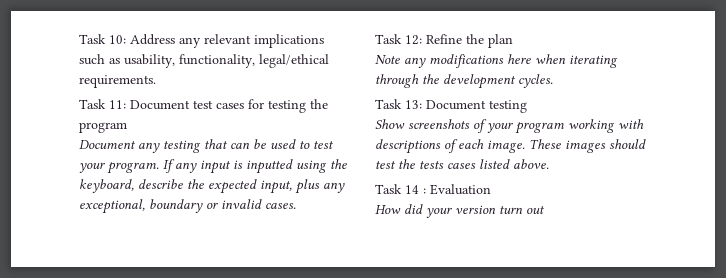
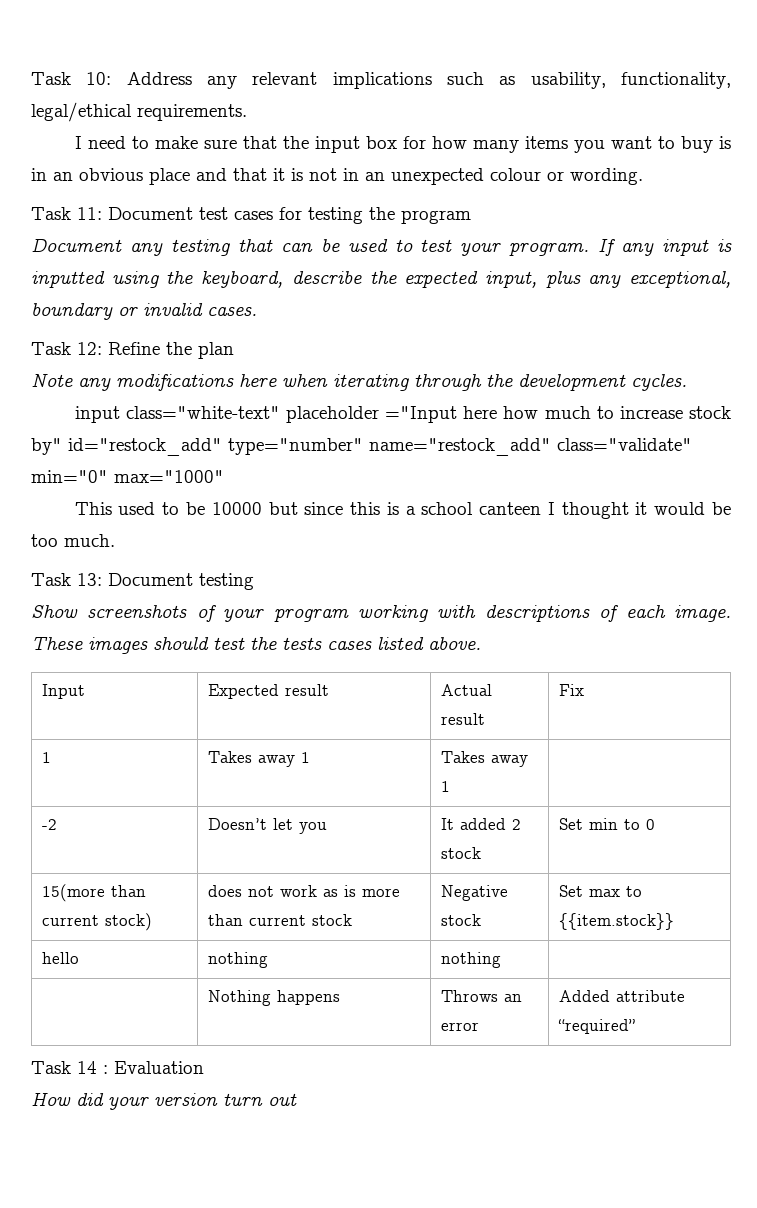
+ I need to make sure that the input box for how many items you want to buy is in an obvious place and that it is not in an unexpected colour or wording.
+ input class="white-text" placeholder ="Input here how much to increase stock by" id="restock_add" type="number" name="restock_add" class="validate" min="0" max="1000"
+ This used to be 10000 but since this is a school canteen I thought it would be too much.
+ Input | Expected result | Actual result | Fix
+ 1 | Takes away 1 | Takes away 1 |
+ -2 | Doesn’t let you | It added 2 stock | Set min to 0
+ 15(more than current stock) | does not work as is more than current stock | Negative stock | Set max to {{item.stock}}
+ hello | nothing | nothing |
+ | Nothing happens | Throws an error | Added attribute “required”

